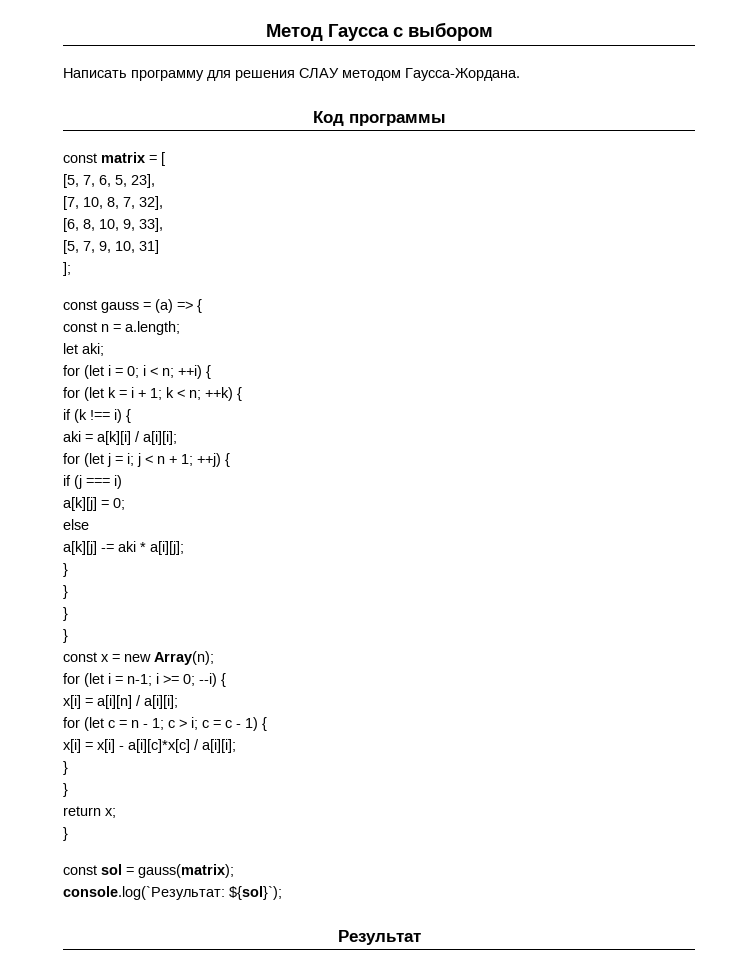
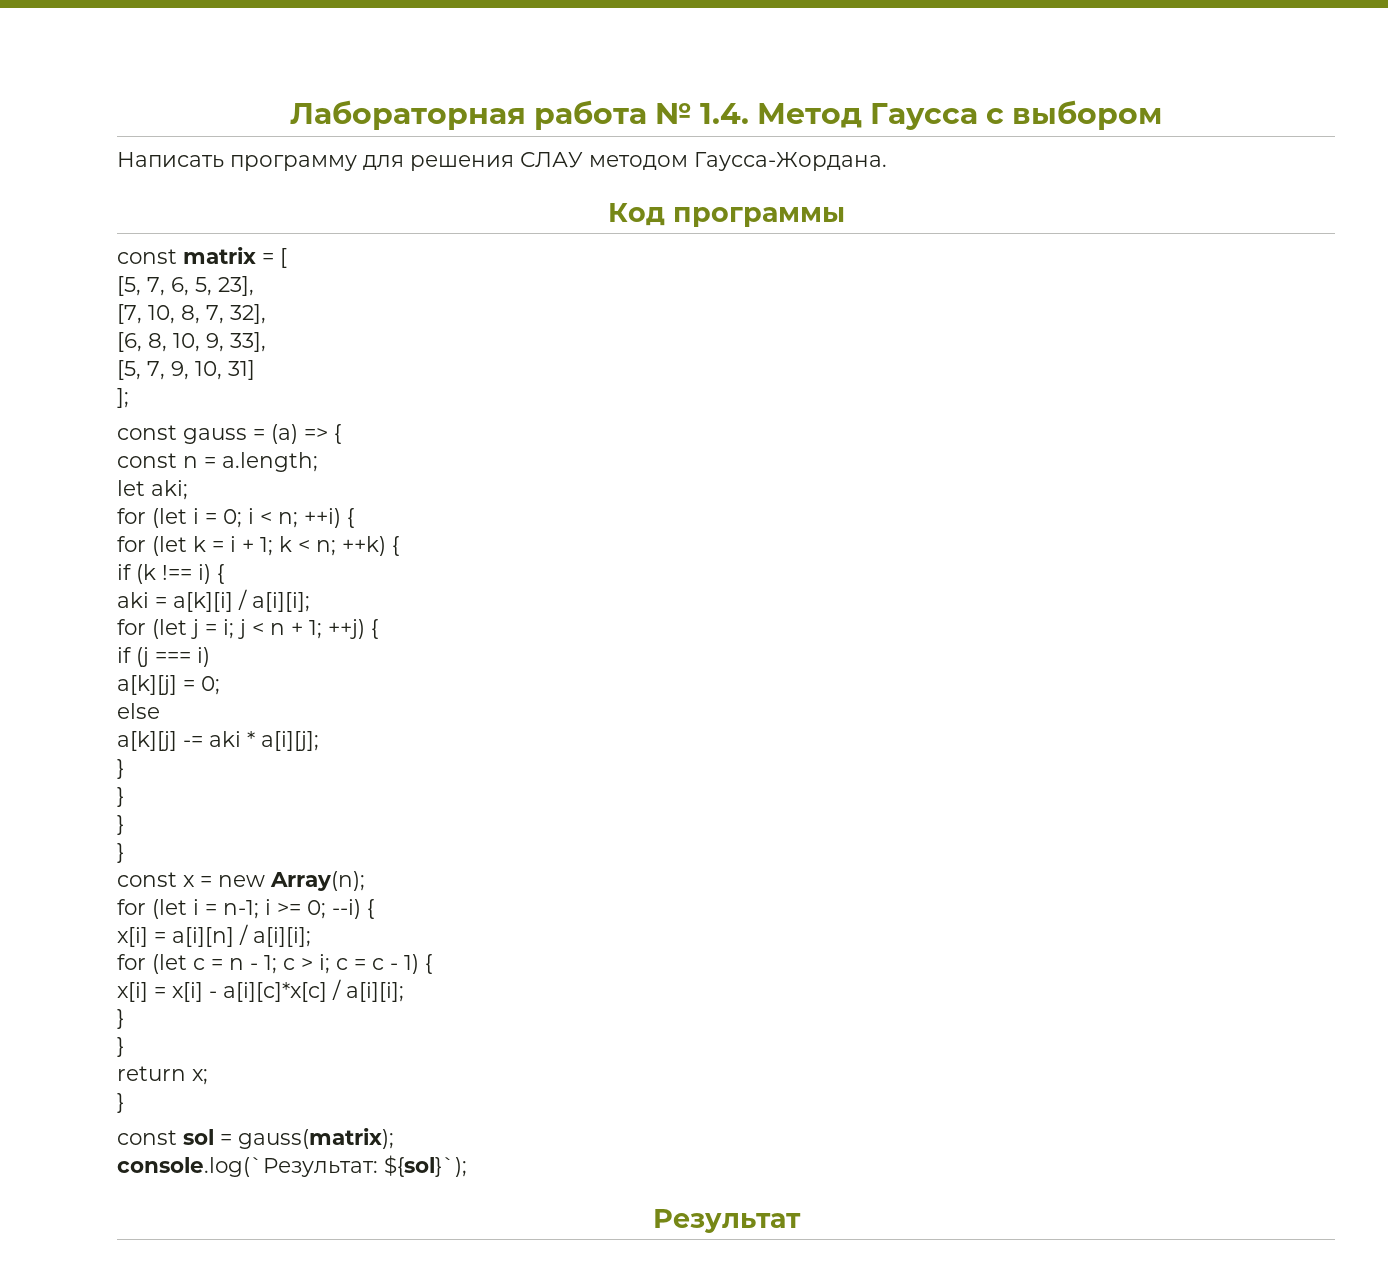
- Метод Гаусса с выбором
+ Лабораторная работа № 1.4. Метод Гаусса с выбором

